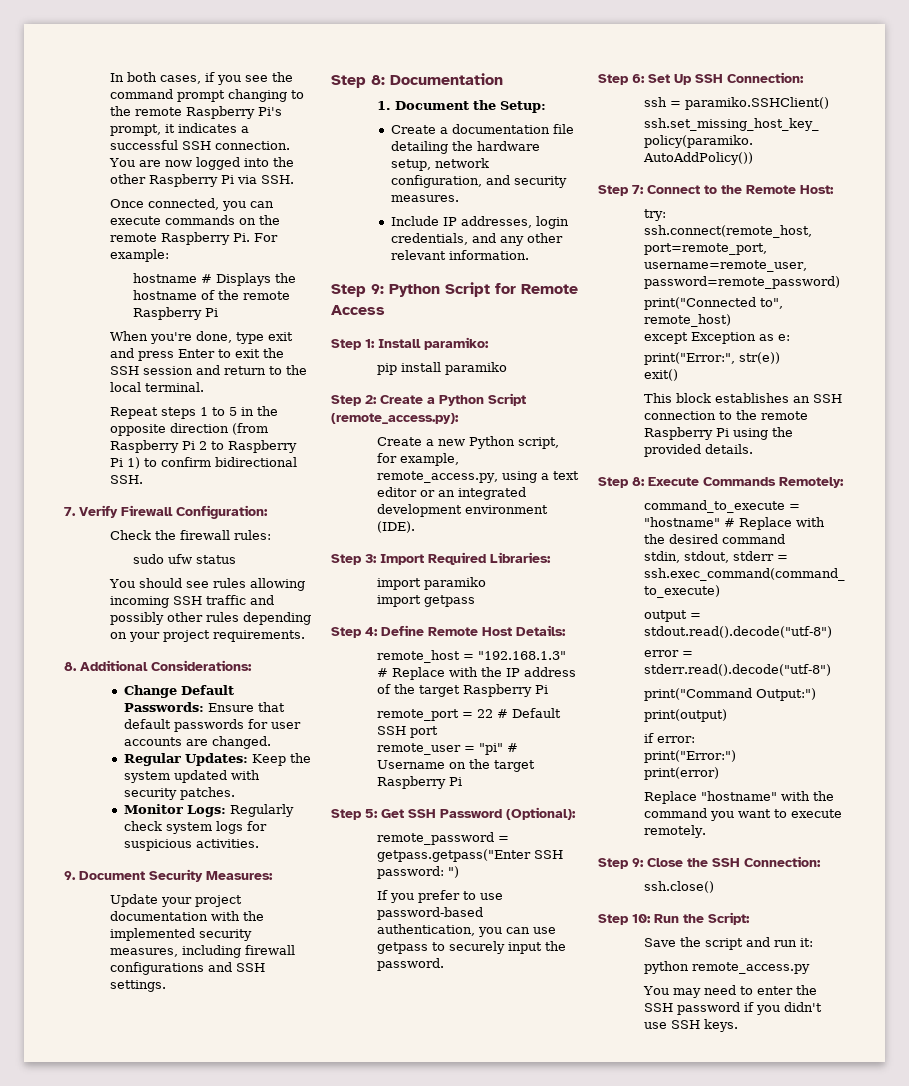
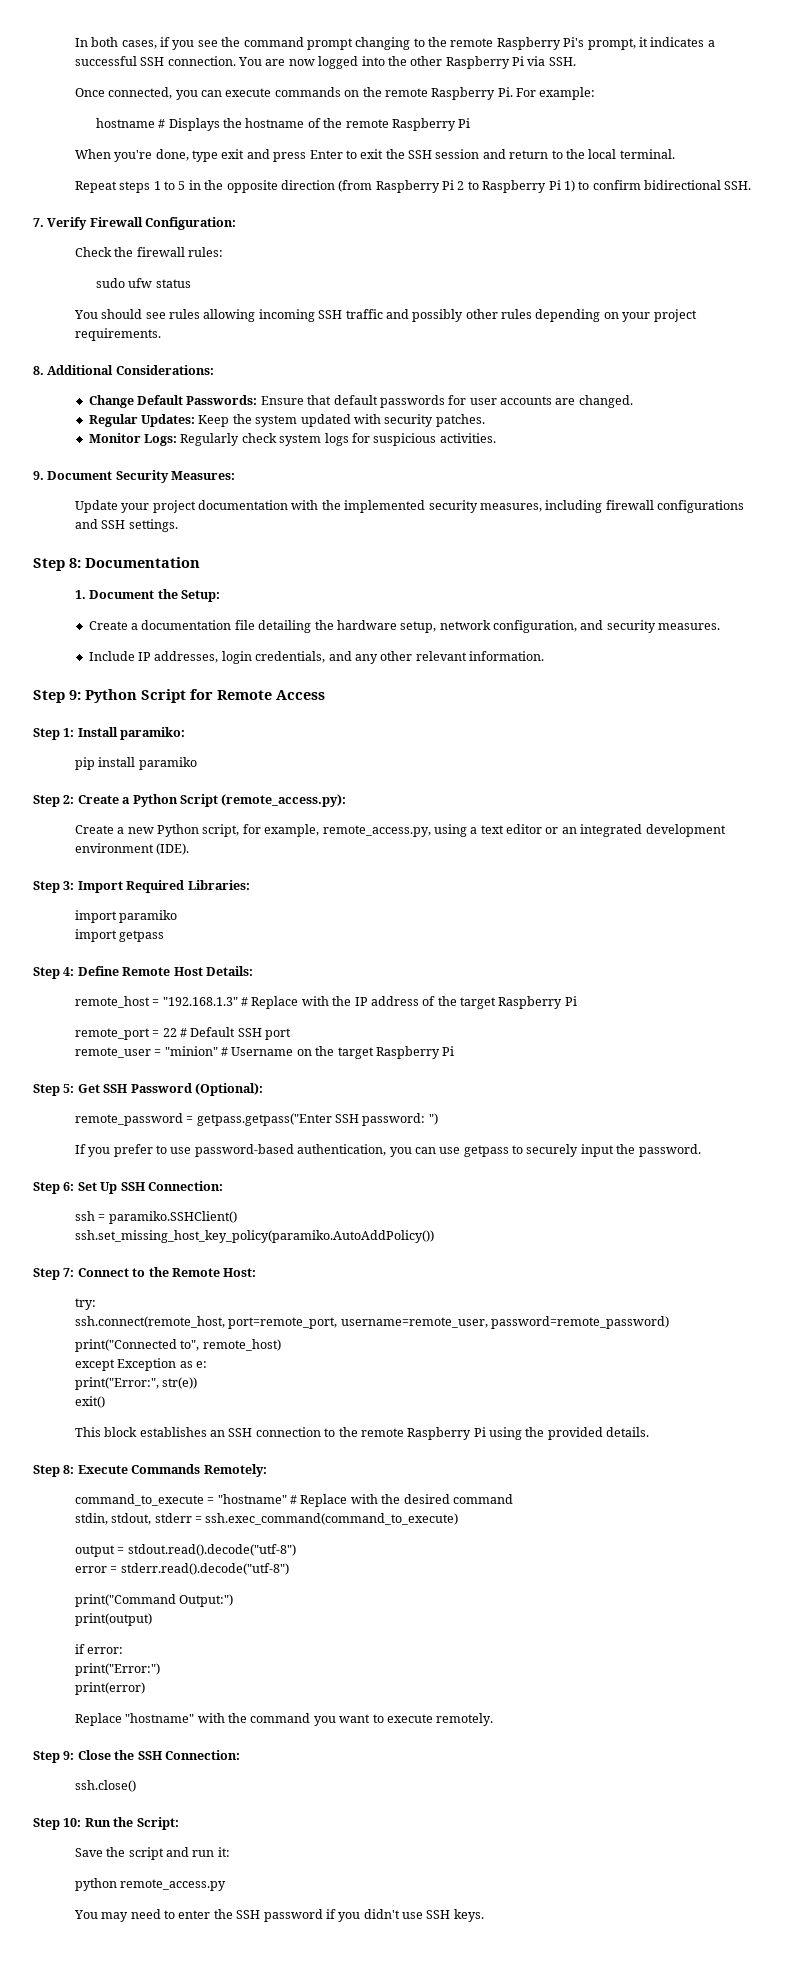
- remote_user = "pi" # Username on the target Raspberry Pi
+ remote_user = "minion" # Username on the target Raspberry Pi

